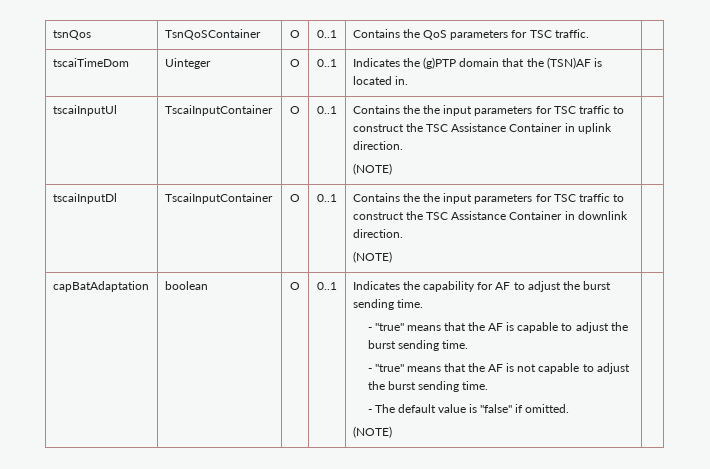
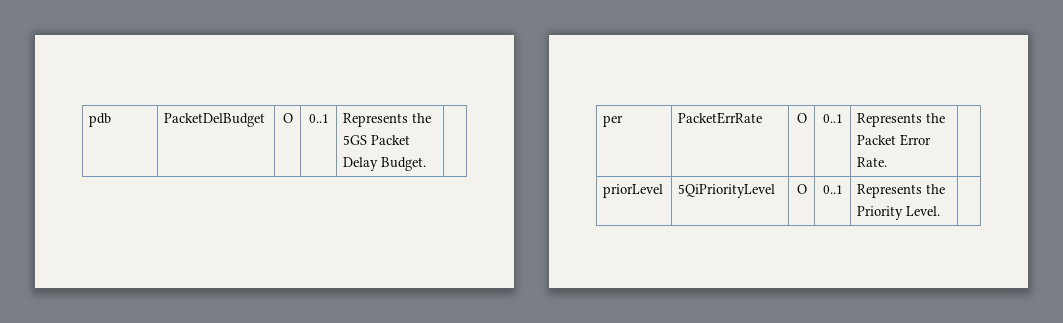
- tsnQos | TsnQoSContainer | O | 0..1 | Contains the QoS parameters for TSC traffic. |
- tscaiTimeDom | Uinteger | O | 0..1 | Indicates the (g)PTP domain that the (TSN)AF is located in. |
- tscaiInputUl | TscaiInputContainer | O | 0..1 | Contains the the input parameters for TSC traffic to construct the TSC Assistance Container in uplink direction.
- (NOTE) |
- tscaiInputDl | TscaiInputContainer | O | 0..1 | Contains the the input parameters for TSC traffic to construct the TSC Assistance Container in downlink direction.
- (NOTE) |
- capBatAdaptation | boolean | O | 0..1 | Indicates the capability for AF to adjust the burst sending time.
- - "true" means that the AF is capable to adjust the burst sending time.
- - "true" means that the AF is not capable to adjust the burst sending time.
- - The default value is "false" if omitted.
- (NOTE)
+ pdb | PacketDelBudget | O | 0..1 | Represents the 5GS Packet Delay Budget. |
+ per | PacketErrRate | O | 0..1 | Represents the Packet Error Rate. |
+ priorLevel | 5QiPriorityLevel | O | 0..1 | Represents the Priority Level. |

